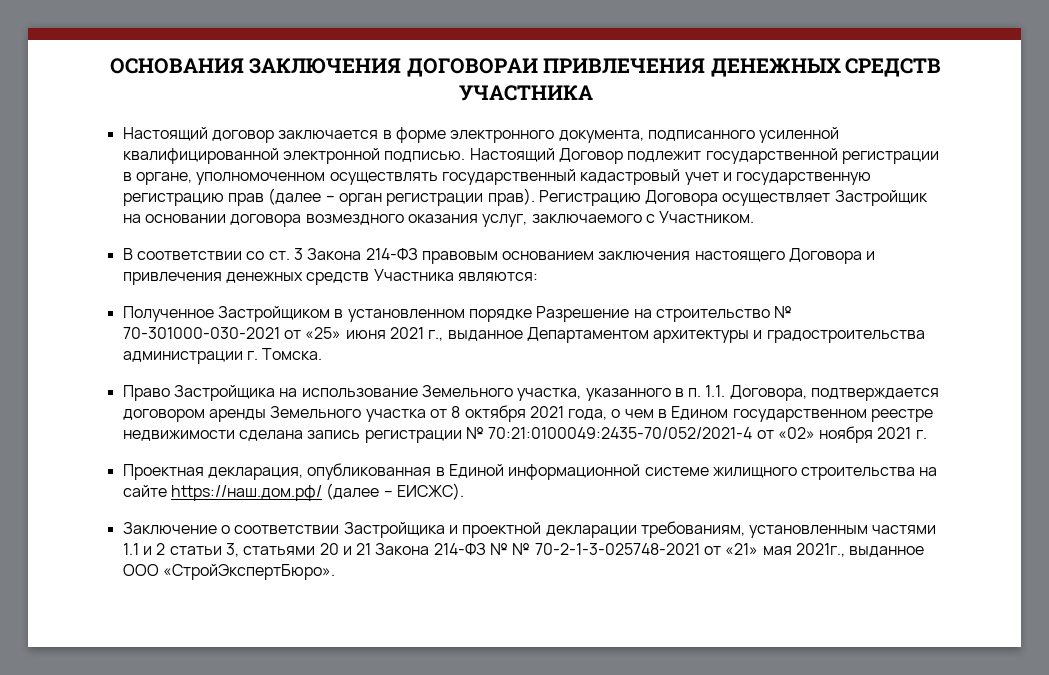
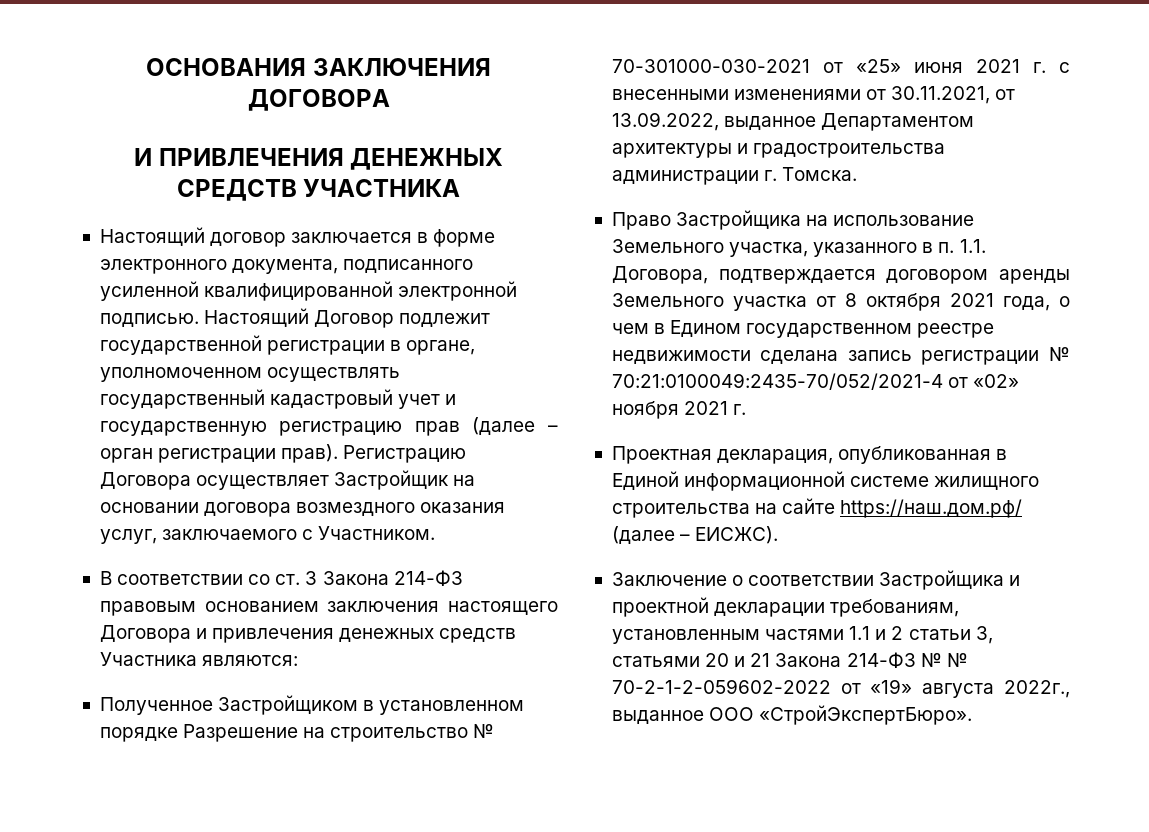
- ОСНОВАНИЯ ЗАКЛЮЧЕНИЯ ДОГОВОРАИ ПРИВЛЕЧЕНИЯ ДЕНЕЖНЫХ СРЕДСТВ УЧАСТНИКА
+ ОСНОВАНИЯ ЗАКЛЮЧЕНИЯ ДОГОВОРА
+ И ПРИВЛЕЧЕНИЯ ДЕНЕЖНЫХ СРЕДСТВ УЧАСТНИКА
- Полученное Застройщиком в установленном порядке Разрешение на строительство № 70-301000-030-2021 от «25» июня 2021 г., выданное Департаментом архитектуры и градостроительства администрации г. Томска.
+ Полученное Застройщиком в установленном порядке Разрешение на строительство № 70-301000-030-2021 от «25» июня 2021 г. с внесенными изменениями от 30.11.2021, от 13.09.2022, выданное Департаментом архитектуры и градостроительства администрации г. Томска.
- Заключение о соответствии Застройщика и проектной декларации требованиям, установленным частями 1.1 и 2 статьи 3, статьями 20 и 21 Закона 214-ФЗ № № 70-2-1-3-025748-2021 от «21» мая 2021г., выданное ООО «СтройЭкспертБюро».
+ Заключение о соответствии Застройщика и проектной декларации требованиям, установленным частями 1.1 и 2 статьи 3, статьями 20 и 21 Закона 214-ФЗ № № 70-2-1-2-059602-2022 от «19» августа 2022г., выданное ООО «СтройЭкспертБюро».

